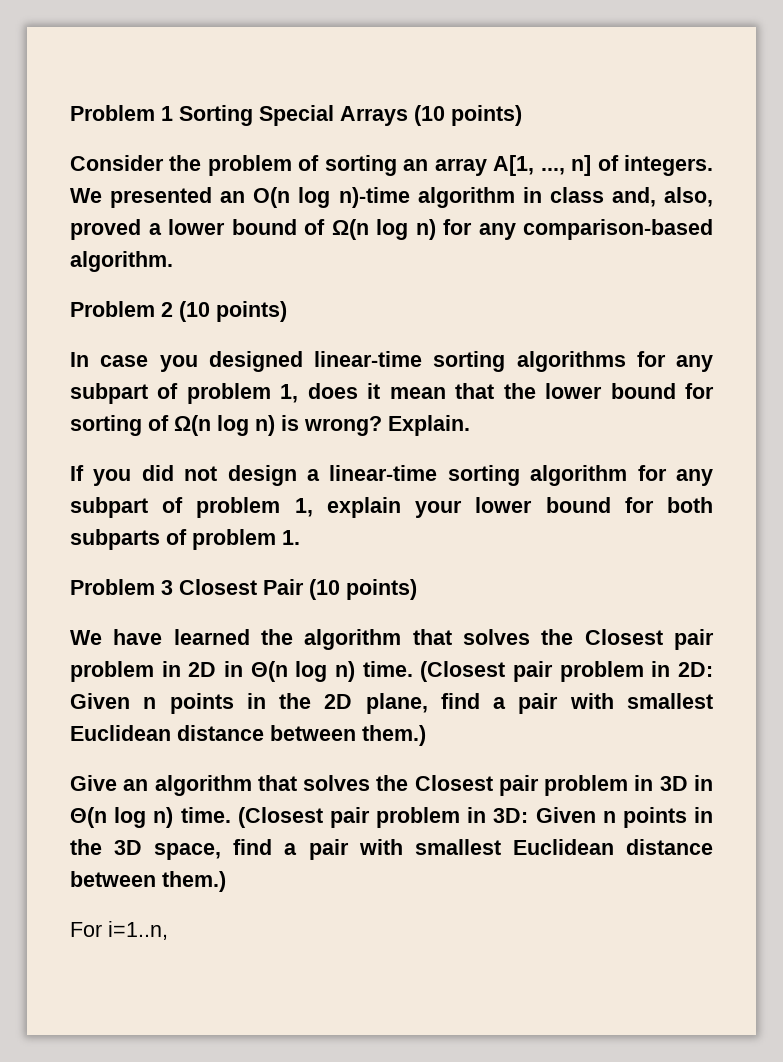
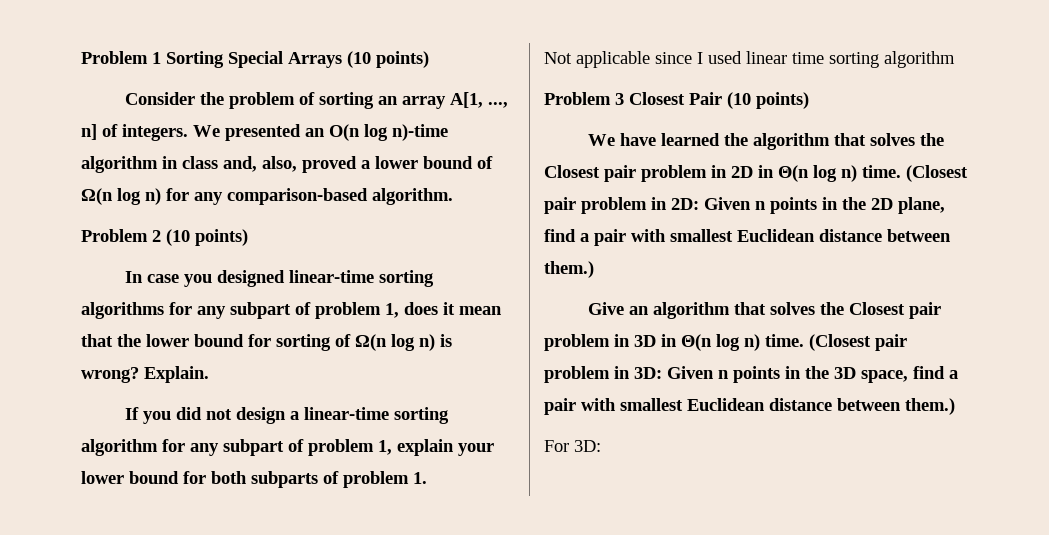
+ Not applicable since I used linear time sorting algorithm
- For i=1..n,
+ For 3D:

